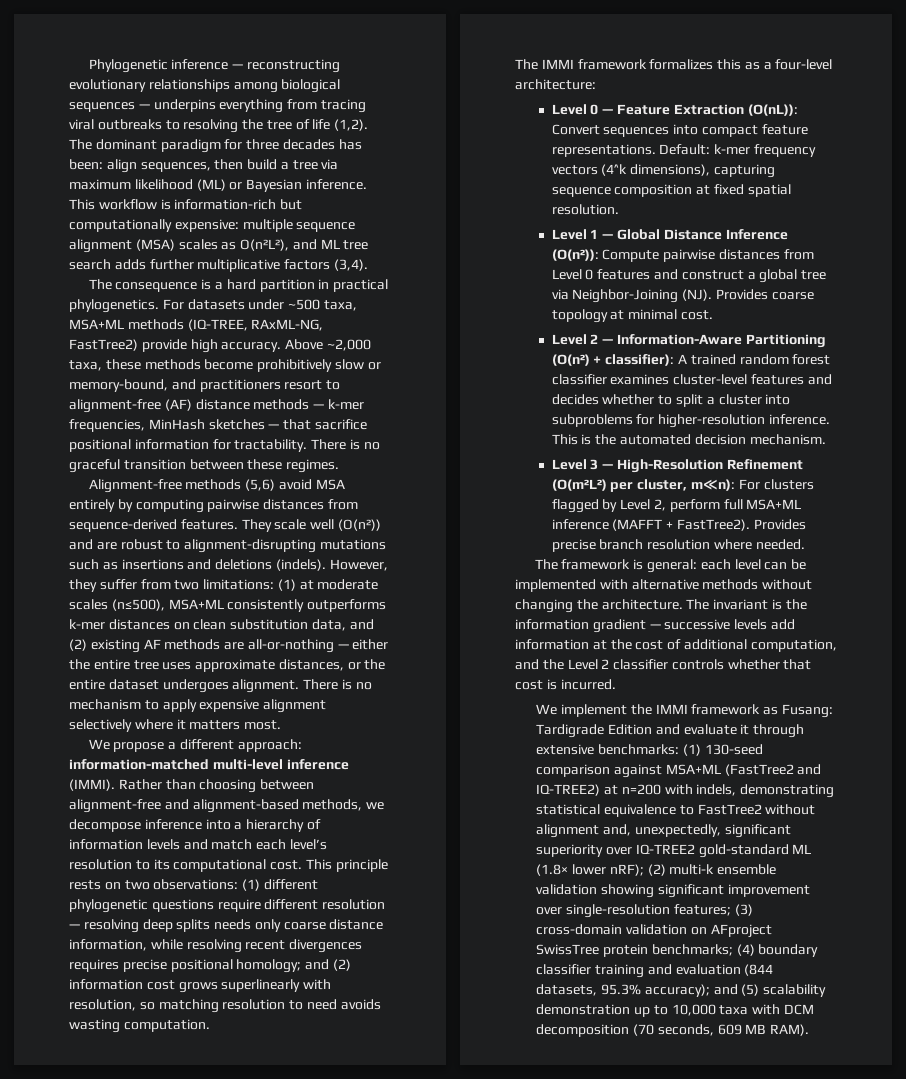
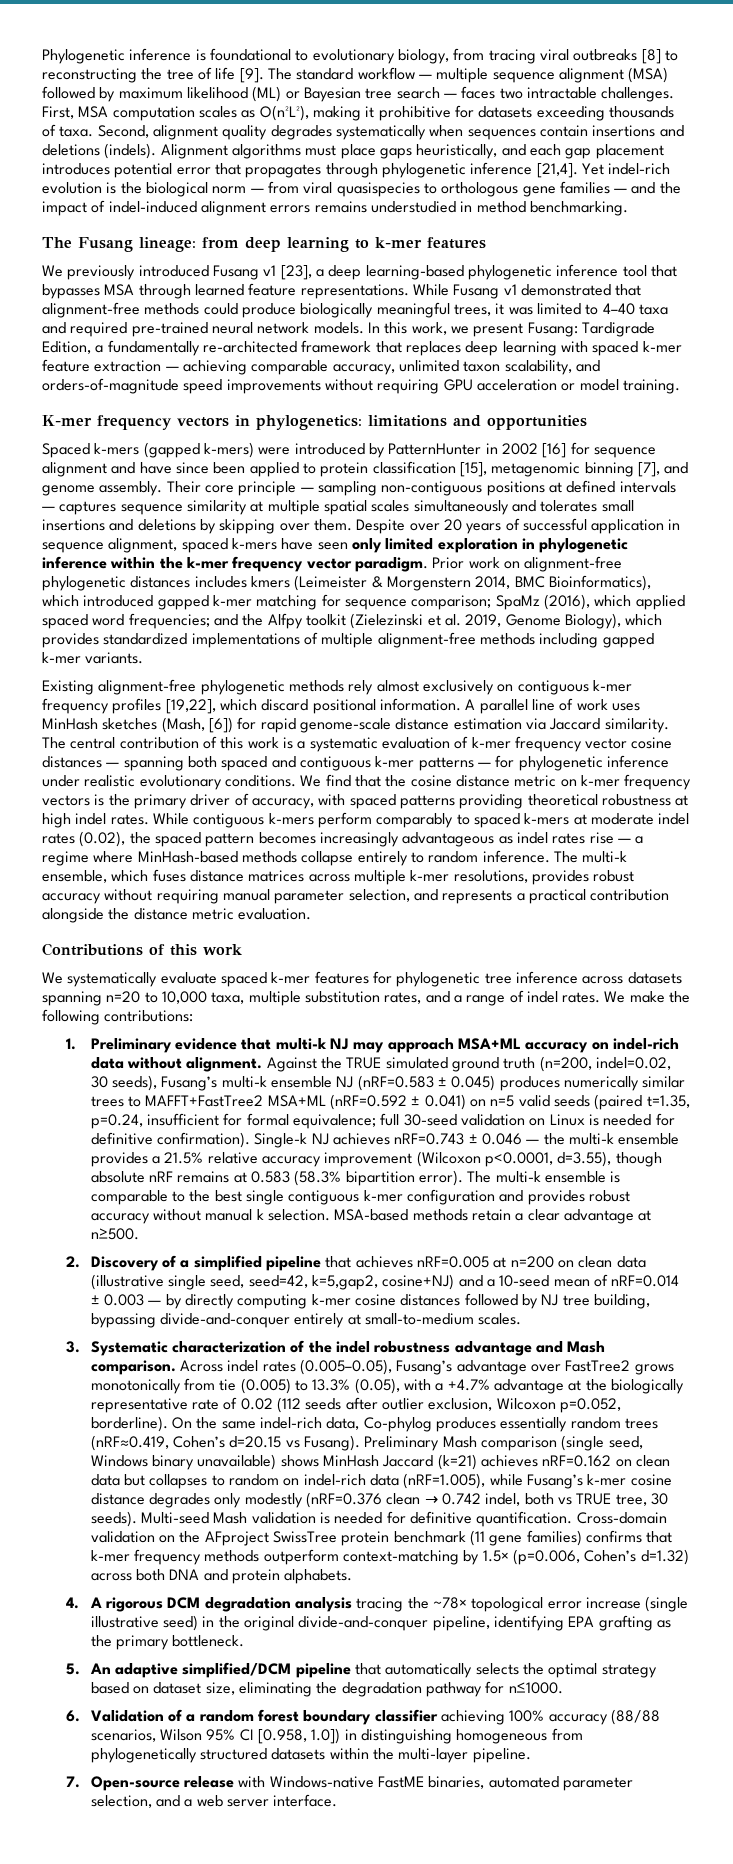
- Phylogenetic inference — reconstructing evolutionary relationships among biological sequences — underpins everything from tracing viral outbreaks to resolving the tree of life (1,2). The dominant paradigm for three decades has been: align sequences, then build a tree via maximum likelihood (ML) or Bayesian inference. This workflow is information-rich but computationally expensive: multiple sequence alignment (MSA) scales as O(n²L²), and ML tree search adds further multiplicative factors (3,4).
- The consequence is a hard partition in practical phylogenetics. For datasets under ~500 taxa, MSA+ML methods (IQ-TREE, RAxML-NG, FastTree2) provide high accuracy. Above ~2,000 taxa, these methods become prohibitively slow or memory-bound, and practitioners resort to alignment-free (AF) distance methods — k-mer frequencies, MinHash sketches — that sacrifice positional information for tractability. There is no graceful transition between these regimes.
- Alignment-free methods (5,6) avoid MSA entirely by computing pairwise distances from sequence-derived features. They scale well (O(n²)) and are robust to alignment-disrupting mutations such as insertions and deletions (indels). However, they suffer from two limitations: (1) at moderate scales (n≤500), MSA+ML consistently outperforms k-mer distances on clean substitution data, and (2) existing AF methods are all-or-nothing — either the entire tree uses approximate distances, or the entire dataset undergoes alignment. There is no mechanism to apply expensive alignment selectively where it matters most.
- We propose a different approach: information-matched multi-level inference (IMMI). Rather than choosing between alignment-free and alignment-based methods, we decompose inference into a hierarchy of information levels and match each level’s resolution to its computational cost. This principle rests on two observations: (1) different phylogenetic questions require different resolution — resolving deep splits needs only coarse distance information, while resolving recent divergences requires precise positional homology; and (2) information cost grows superlinearly with resolution, so matching resolution to need avoids wasting computation.
- The IMMI framework formalizes this as a four-level architecture:
- Level 0 — Feature Extraction (O(nL)): Convert sequences into compact feature representations. Default: k-mer frequency vectors (4^k dimensions), capturing sequence composition at fixed spatial resolution.
- Level 1 — Global Distance Inference (O(n²)): Compute pairwise distances from Level 0 features and construct a global tree via Neighbor-Joining (NJ). Provides coarse topology at minimal cost.
- Level 2 — Information-Aware Partitioning (O(n²) + classifier): A trained random forest classifier examines cluster-level features and decides whether to split a cluster into subproblems for higher-resolution inference. This is the automated decision mechanism.
- Level 3 — High-Resolution Refinement (O(m²L²) per cluster, m≪n): For clusters flagged by Level 2, perform full MSA+ML inference (MAFFT + FastTree2). Provides precise branch resolution where needed.
- The framework is general: each level can be implemented with alternative methods without changing the architecture. The invariant is the information gradient — successive levels add information at the cost of additional computation, and the Level 2 classifier controls whether that cost is incurred.
- We implement the IMMI framework as Fusang: Tardigrade Edition and evaluate it through extensive benchmarks: (1) 130-seed comparison against MSA+ML (FastTree2 and IQ-TREE2) at n=200 with indels, demonstrating statistical equivalence to FastTree2 without alignment and, unexpectedly, significant superiority over IQ-TREE2 gold-standard ML (1.8× lower nRF); (2) multi-k ensemble validation showing significant improvement over single-resolution features; (3) cross-domain validation on AFproject SwissTree protein benchmarks; (4) boundary classifier training and evaluation (844 datasets, 95.3% accuracy); and (5) scalability demonstration up to 10,000 taxa with DCM decomposition (70 seconds, 609 MB RAM).
+ Phylogenetic inference is foundational to evolutionary biology, from tracing viral outbreaks [8] to reconstructing the tree of life [9]. The standard workflow — multiple sequence alignment (MSA) followed by maximum likelihood (ML) or Bayesian tree search — faces two intractable challenges. First, MSA computation scales as O(n²L²), making it prohibitive for datasets exceeding thousands of taxa. Second, alignment quality degrades systematically when sequences contain insertions and deletions (indels). Alignment algorithms must place gaps heuristically, and each gap placement introduces potential error that propagates through phylogenetic inference [21,4]. Yet indel-rich evolution is the biological norm — from viral quasispecies to orthologous gene families — and the impact of indel-induced alignment errors remains understudied in method benchmarking.
+ The Fusang lineage: from deep learning to k-mer features
+ We previously introduced Fusang v1 [23], a deep learning-based phylogenetic inference tool that bypasses MSA through learned feature representations. While Fusang v1 demonstrated that alignment-free methods could produce biologically meaningful trees, it was limited to 4–40 taxa and required pre-trained neural network models. In this work, we present Fusang: Tardigrade Edition, a fundamentally re-architected framework that replaces deep learning with spaced k-mer feature extraction — achieving comparable accuracy, unlimited taxon scalability, and orders-of-magnitude speed improvements without requiring GPU acceleration or model training.
+ K-mer frequency vectors in phylogenetics: limitations and opportunities
+ Spaced k-mers (gapped k-mers) were introduced by PatternHunter in 2002 [16] for sequence alignment and have since been applied to protein classification [15], metagenomic binning [7], and genome assembly. Their core principle — sampling non-contiguous positions at defined intervals — captures sequence similarity at multiple spatial scales simultaneously and tolerates small insertions and deletions by skipping over them. Despite over 20 years of successful application in sequence alignment, spaced k-mers have seen only limited exploration in phylogenetic inference within the k-mer frequency vector paradigm. Prior work on alignment-free phylogenetic distances includes kmers (Leimeister & Morgenstern 2014, BMC Bioinformatics), which introduced gapped k-mer matching for sequence comparison; SpaMz (2016), which applied spaced word frequencies; and the Alfpy toolkit (Zielezinski et al. 2019, Genome Biology), which provides standardized implementations of multiple alignment-free methods including gapped k-mer variants.
+ Existing alignment-free phylogenetic methods rely almost exclusively on contiguous k-mer frequency profiles [19,22], which discard positional information. A parallel line of work uses MinHash sketches (Mash, [6]) for rapid genome-scale distance estimation via Jaccard similarity. The central contribution of this work is a systematic evaluation of k-mer frequency vector cosine distances — spanning both spaced and contiguous k-mer patterns — for phylogenetic inference under realistic evolutionary conditions. We find that the cosine distance metric on k-mer frequency vectors is the primary driver of accuracy, with spaced patterns providing theoretical robustness at high indel rates. While contiguous k-mers perform comparably to spaced k-mers at moderate indel rates (0.02), the spaced pattern becomes increasingly advantageous as indel rates rise — a regime where MinHash-based methods collapse entirely to random inference. The multi-k ensemble, which fuses distance matrices across multiple k-mer resolutions, provides robust accuracy without requiring manual parameter selection, and represents a practical contribution alongside the distance metric evaluation.
+ Contributions of this work
+ We systematically evaluate spaced k-mer features for phylogenetic tree inference across datasets spanning n=20 to 10,000 taxa, multiple substitution rates, and a range of indel rates. We make the following contributions:
+ 1. Preliminary evidence that multi-k NJ may approach MSA+ML accuracy on indel-rich data without alignment. Against the TRUE simulated ground truth (n=200, indel=0.02, 30 seeds), Fusang’s multi-k ensemble NJ (nRF=0.583 ± 0.045) produces numerically similar trees to MAFFT+FastTree2 MSA+ML (nRF=0.592 ± 0.041) on n=5 valid seeds (paired t=1.35, p=0.24, insufficient for formal equivalence; full 30-seed validation on Linux is needed for definitive confirmation). Single-k NJ achieves nRF=0.743 ± 0.046 — the multi-k ensemble provides a 21.5% relative accuracy improvement (Wilcoxon p<0.0001, d=3.55), though absolute nRF remains at 0.583 (58.3% bipartition error). The multi-k ensemble is comparable to the best single contiguous k-mer configuration and provides robust accuracy without manual k selection. MSA-based methods retain a clear advantage at n≥500.
+ 2. Discovery of a simplified pipeline that achieves nRF=0.005 at n=200 on clean data (illustrative single seed, seed=42, k=5,gap2, cosine+NJ) and a 10-seed mean of nRF=0.014 ± 0.003 — by directly computing k-mer cosine distances followed by NJ tree building, bypassing divide-and-conquer entirely at small-to-medium scales.
+ 3. Systematic characterization of the indel robustness advantage and Mash comparison. Across indel rates (0.005–0.05), Fusang’s advantage over FastTree2 grows monotonically from tie (0.005) to 13.3% (0.05), with a +4.7% advantage at the biologically representative rate of 0.02 (112 seeds after outlier exclusion, Wilcoxon p=0.052, borderline). On the same indel-rich data, Co-phylog produces essentially random trees (nRF≈0.419, Cohen’s d=20.15 vs Fusang). Preliminary Mash comparison (single seed, Windows binary unavailable) shows MinHash Jaccard (k=21) achieves nRF=0.162 on clean data but collapses to random on indel-rich data (nRF=1.005), while Fusang’s k-mer cosine distance degrades only modestly (nRF=0.376 clean → 0.742 indel, both vs TRUE tree, 30 seeds). Multi-seed Mash validation is needed for definitive quantification. Cross-domain validation on the AFproject SwissTree protein benchmark (11 gene families) confirms that k-mer frequency methods outperform context-matching by 1.5× (p=0.006, Cohen’s d=1.32) across both DNA and protein alphabets.
+ 4. A rigorous DCM degradation analysis tracing the ~78× topological error increase (single illustrative seed) in the original divide-and-conquer pipeline, identifying EPA grafting as the primary bottleneck.
+ 5. An adaptive simplified/DCM pipeline that automatically selects the optimal strategy based on dataset size, eliminating the degradation pathway for n≤1000.
+ 6. Validation of a random forest boundary classifier achieving 100% accuracy (88/88 scenarios, Wilson 95% CI [0.958, 1.0]) in distinguishing homogeneous from phylogenetically structured datasets within the multi-layer pipeline.
+ 7. Open-source release with Windows-native FastME binaries, automated parameter selection, and a web server interface.

